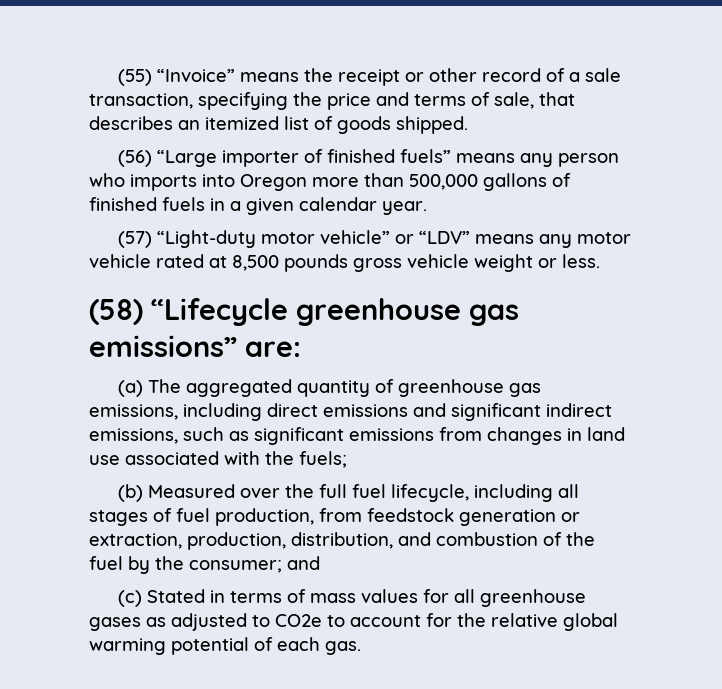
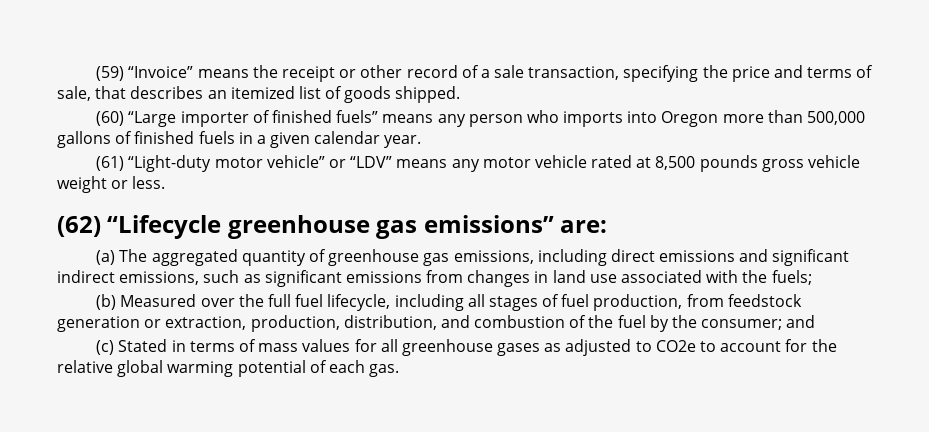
- (55) “Invoice” means the receipt or other record of a sale transaction, specifying the price and terms of sale, that describes an itemized list of goods shipped.
+ (59) “Invoice” means the receipt or other record of a sale transaction, specifying the price and terms of sale, that describes an itemized list of goods shipped.
- (56) “Large importer of finished fuels” means any person who imports into Oregon more than 500,000 gallons of finished fuels in a given calendar year.
+ (60) “Large importer of finished fuels” means any person who imports into Oregon more than 500,000 gallons of finished fuels in a given calendar year.
- (57) “Light-duty motor vehicle” or “LDV” means any motor vehicle rated at 8,500 pounds gross vehicle weight or less.
+ (61) “Light-duty motor vehicle” or “LDV” means any motor vehicle rated at 8,500 pounds gross vehicle weight or less.
- (58) “Lifecycle greenhouse gas emissions” are:
+ (62) “Lifecycle greenhouse gas emissions” are:

